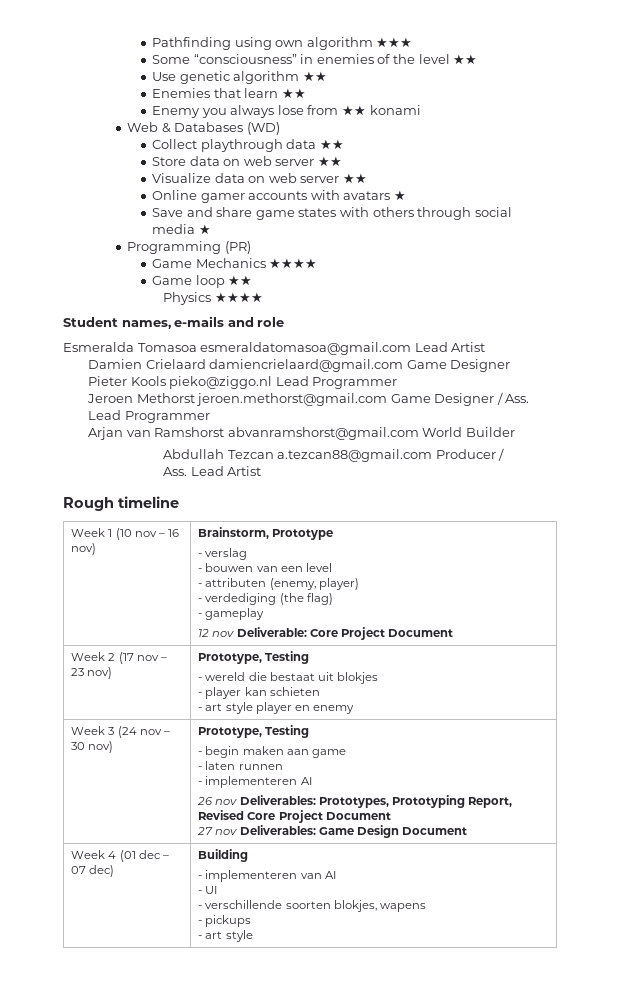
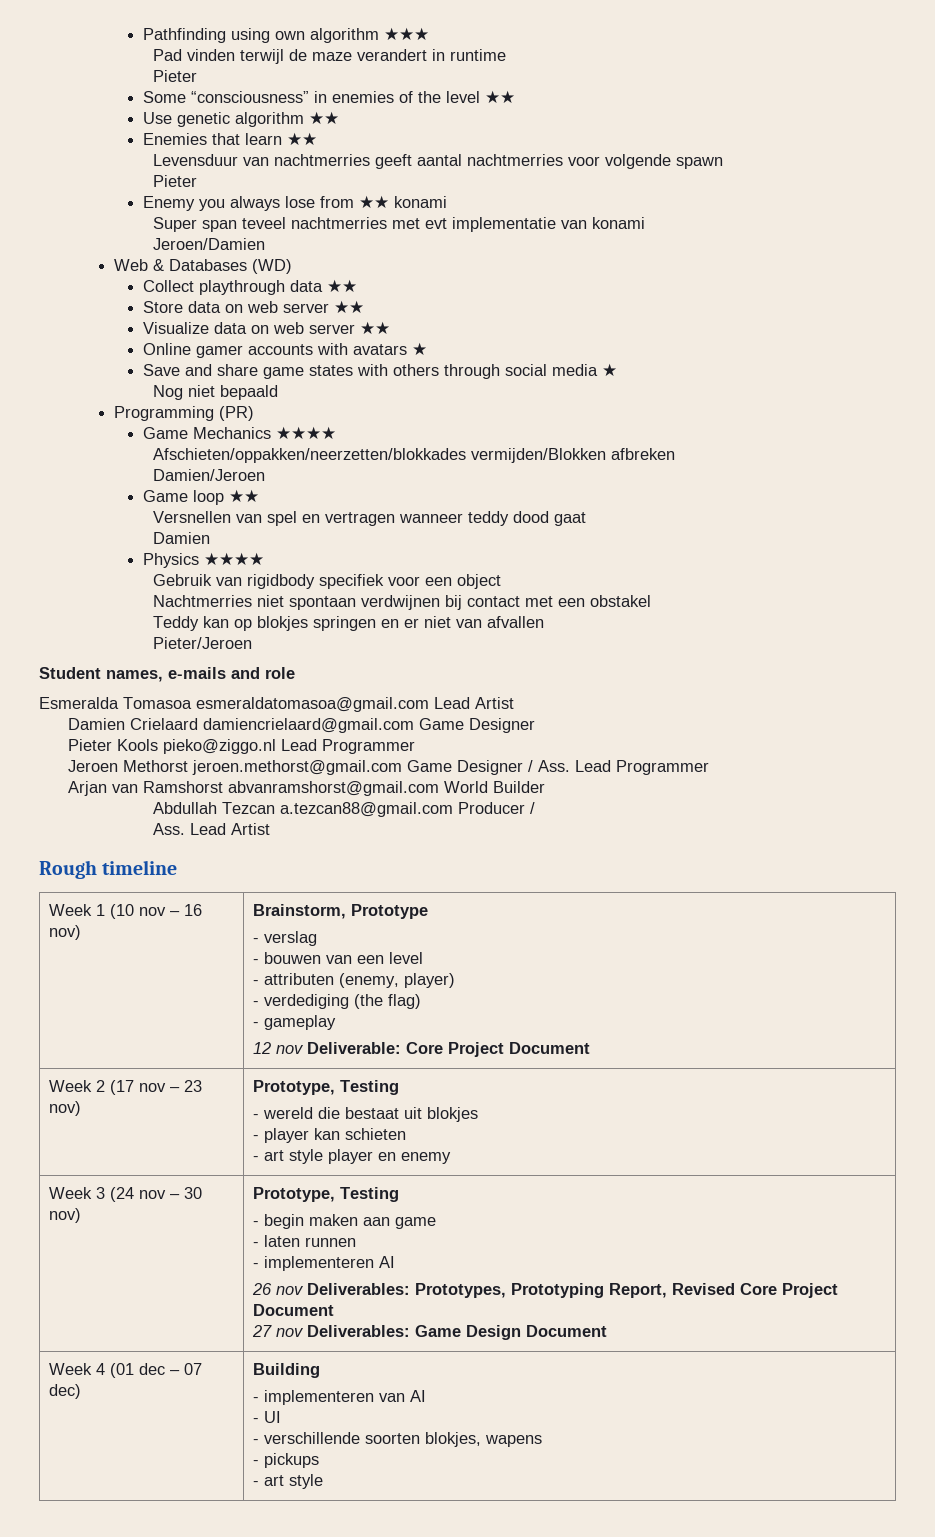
+ Pad vinden terwijl de maze verandert in runtime
+ Pieter
+ Levensduur van nachtmerries geeft aantal nachtmerries voor volgende spawn
+ Pieter
+ Super span teveel nachtmerries met evt implementatie van konami
+ Jeroen/Damien
+ Nog niet bepaald
+ Afschieten/oppakken/neerzetten/blokkades vermijden/Blokken afbreken
+ Damien/Jeroen
+ Versnellen van spel en vertragen wanneer teddy dood gaat
+ Damien
  Physics ★★★★
+ Gebruik van rigidbody specifiek voor een object
+ Nachtmerries niet spontaan verdwijnen bij contact met een obstakel
+ Teddy kan op blokjes springen en er niet van afvallen
+ Pieter/Jeroen

